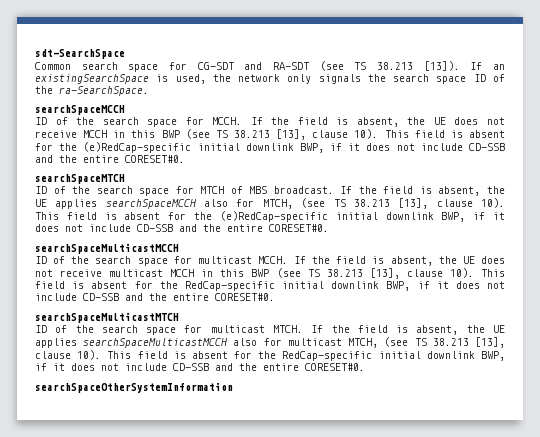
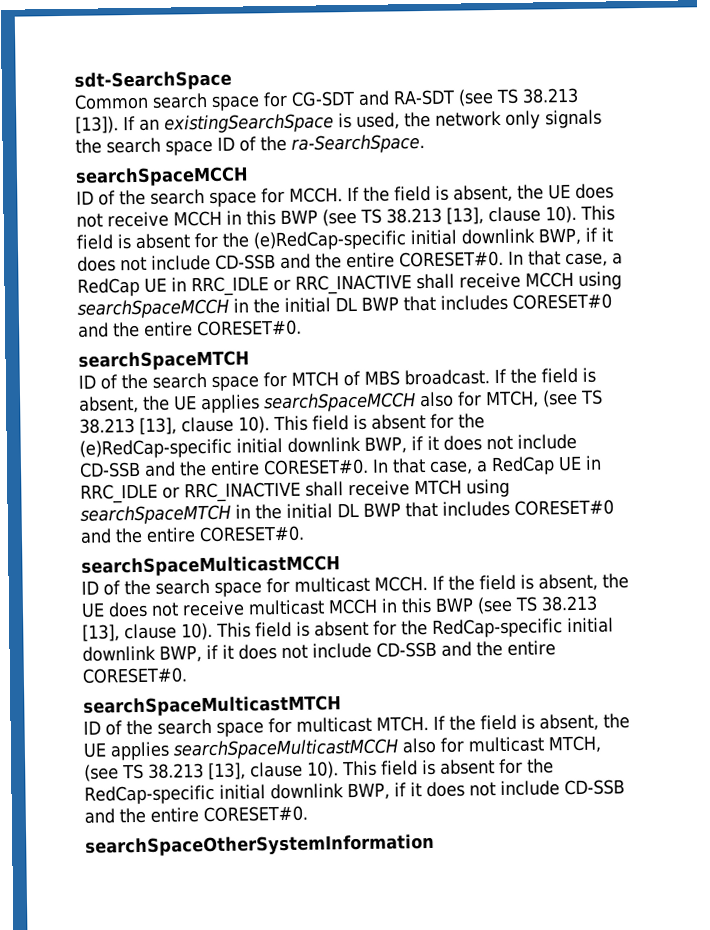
+ In that case, a RedCap UE in RRC_IDLE or RRC_INACTIVE shall receive MCCH using searchSpaceMCCH in the initial DL BWP that includes CORESET#0 and the entire CORESET#0.
+ In that case, a RedCap UE in RRC_IDLE or RRC_INACTIVE shall receive MTCH using searchSpaceMTCH in the initial DL BWP that includes CORESET#0 and the entire CORESET#0.

